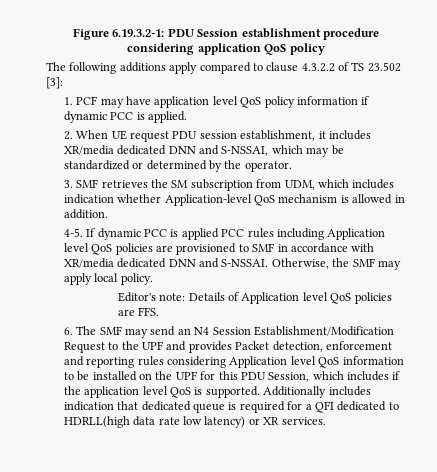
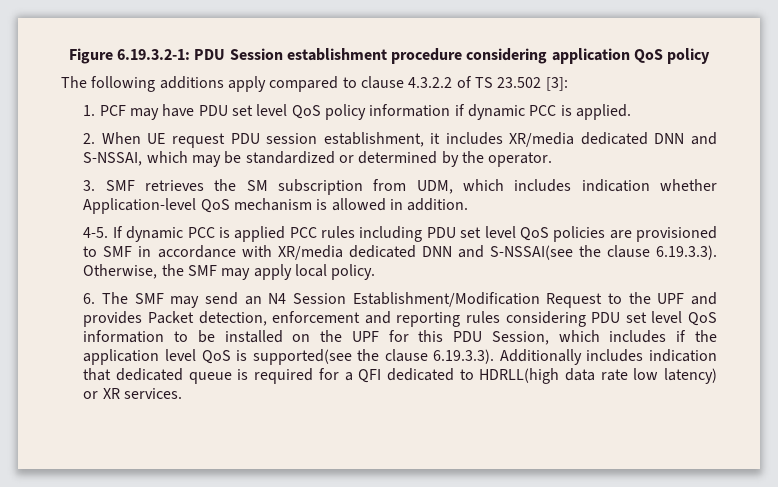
- 1. PCF may have application level QoS policy information if dynamic PCC is applied.
+ 1. PCF may have PDU set level QoS policy information if dynamic PCC is applied.
- If dynamic PCC is applied PCC rules including Application level QoS policies are provisioned to SMF in accordance with XR/media dedicated DNN and S-NSSAI. Otherwise, the SMF may apply local policy.
+ If dynamic PCC is applied PCC rules including PDU set level QoS policies are provisioned to SMF in accordance with XR/media dedicated DNN and S-NSSAI(see the clause 6.19.3.3). Otherwise, the SMF may apply local policy.
- Editor's note: Details of Application level QoS policies are FFS.
- 6. The SMF may send an N4 Session Establishment/Modification Request to the UPF and provides Packet detection, enforcement and reporting rules considering Application level QoS information to be installed on the UPF for this PDU Session, which includes if the application level QoS is supported. Additionally includes indication that dedicated queue is required for a QFI dedicated to HDRLL(high data rate low latency) or XR services.
+ 6. The SMF may send an N4 Session Establishment/Modification Request to the UPF and provides Packet detection, enforcement and reporting rules considering PDU set level QoS information to be installed on the UPF for this PDU Session, which includes if the application level QoS is supported(see the clause 6.19.3.3). Additionally includes indication that dedicated queue is required for a QFI dedicated to HDRLL(high data rate low latency) or XR services.

